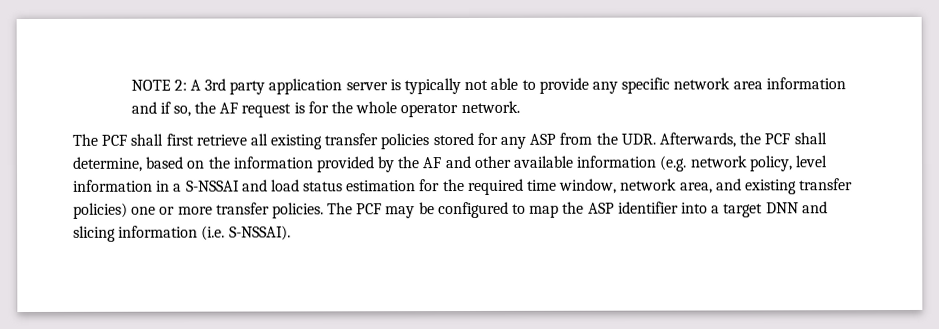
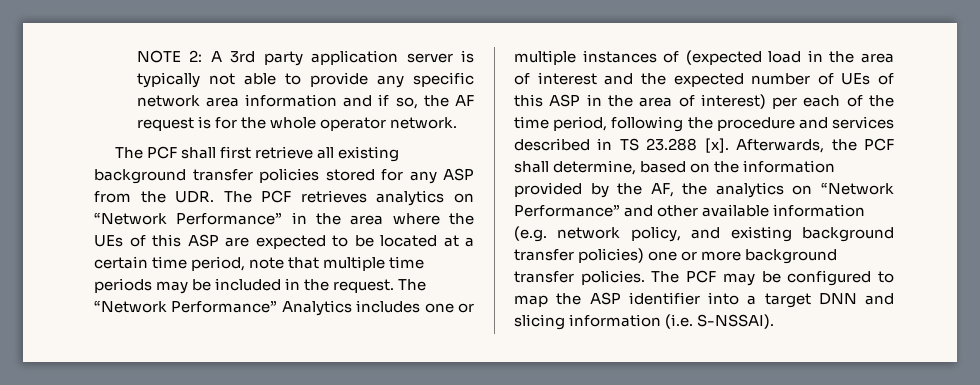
- The PCF shall first retrieve all existing transfer policies stored for any ASP from the UDR. Afterwards, the PCF shall determine, based on the information provided by the AF and other available information (e.g. network policy, level information in a S-NSSAI and load status estimation for the required time window, network area, and existing transfer policies) one or more transfer policies.
+ The PCF shall first retrieve all existing background transfer policies stored for any ASP from the UDR. The PCF retrieves analytics on “Network Performance” in the area where the UEs of this ASP are expected to be located at a certain time period, note that multiple time periods may be included in the request. The “Network Performance” Analytics includes one or multiple instances of (expected load in the area of interest and the expected number of UEs of this ASP in the area of interest) per each of the time period, following the procedure and services described in TS 23.288 [x]. Afterwards, the PCF shall determine, based on the information provided by the AF, the analytics on “Network Performance” and other available information (e.g. network policy, and existing background transfer policies) one or more background transfer policies.

